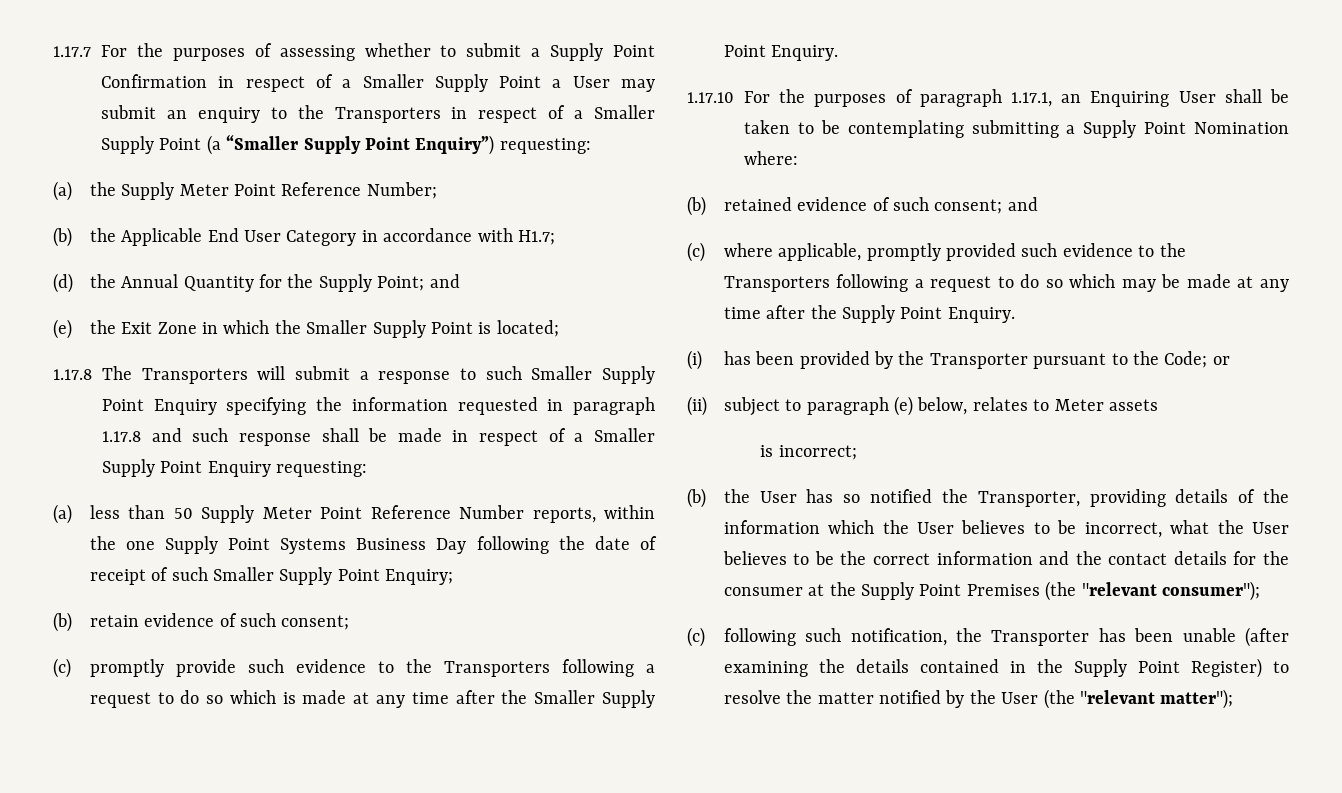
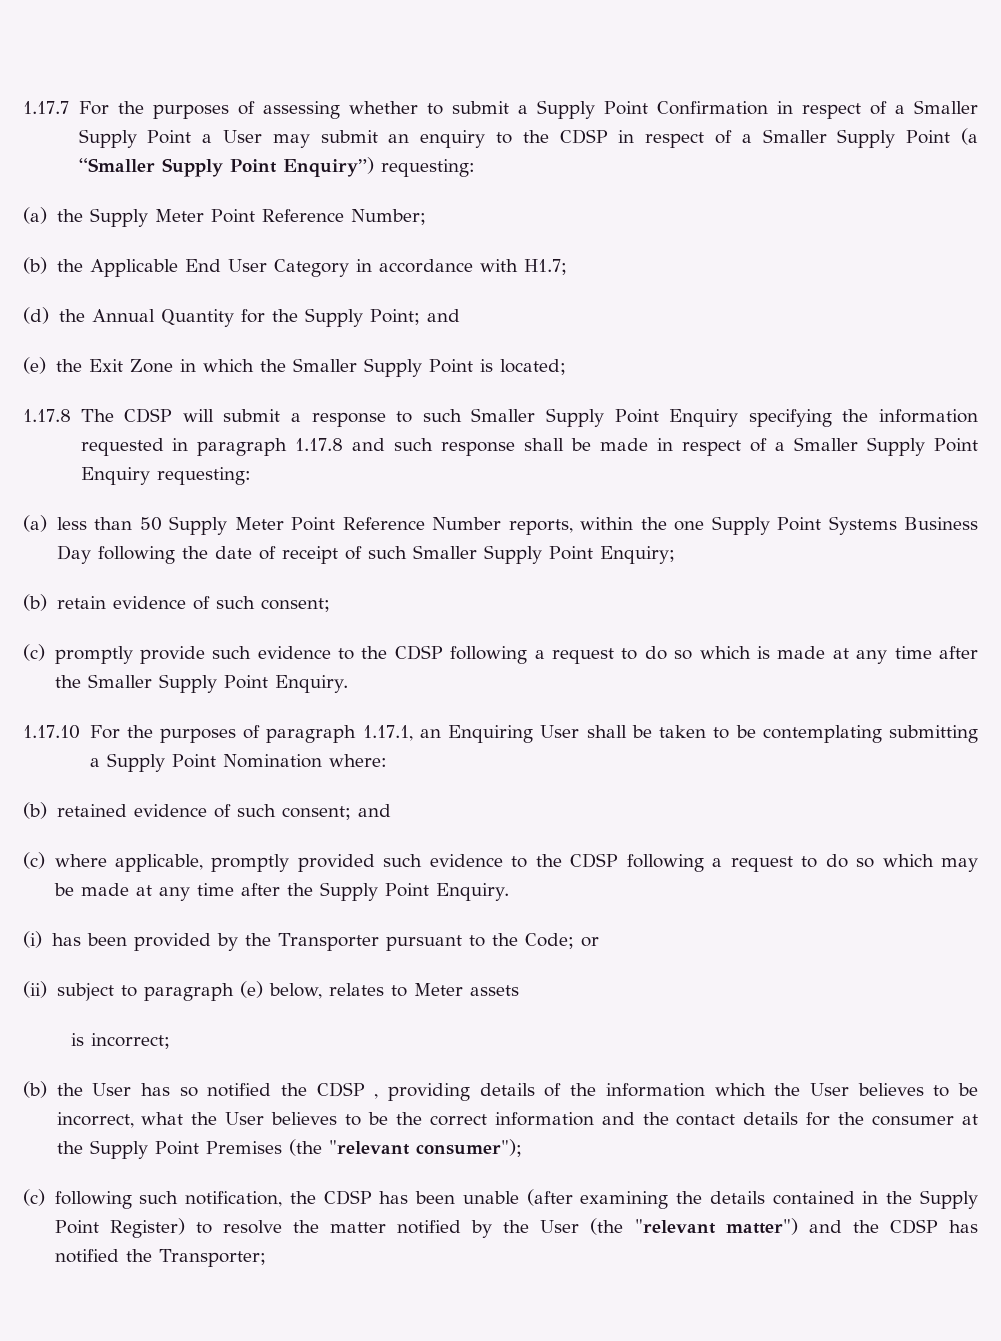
- 1.17.7 For the purposes of assessing whether to submit a Supply Point Confirmation in respect of a Smaller Supply Point a User may submit an enquiry to the Transporters in respect of a Smaller Supply Point (a “Smaller Supply Point Enquiry”) requesting:
+ 1.17.7 For the purposes of assessing whether to submit a Supply Point Confirmation in respect of a Smaller Supply Point a User may submit an enquiry to the CDSP in respect of a Smaller Supply Point (a “Smaller Supply Point Enquiry”) requesting:
- 1.17.8 The Transporters will submit a response to such Smaller Supply Point Enquiry specifying the information requested in paragraph 1.17.8 and such response shall be made in respect of a Smaller Supply Point Enquiry requesting:
+ 1.17.8 The CDSP will submit a response to such Smaller Supply Point Enquiry specifying the information requested in paragraph 1.17.8 and such response shall be made in respect of a Smaller Supply Point Enquiry requesting:
- (c) promptly provide such evidence to the Transporters following a request to do so which is made at any time after the Smaller Supply Point Enquiry.
+ (c) promptly provide such evidence to the CDSP following a request to do so which is made at any time after the Smaller Supply Point Enquiry.
- (c) where applicable, promptly provided such evidence to the Transporters following a request to do so which may be made at any time after the Supply Point Enquiry.
+ (c) where applicable, promptly provided such evidence to the CDSP following a request to do so which may be made at any time after the Supply Point Enquiry.
- (b) the User has so notified the Transporter, providing details of the information which the User believes to be incorrect, what the User believes to be the correct information and the contact details for the consumer at the Supply Point Premises (the "relevant consumer");
+ (b) the User has so notified the CDSP , providing details of the information which the User believes to be incorrect, what the User believes to be the correct information and the contact details for the consumer at the Supply Point Premises (the "relevant consumer");
- (c) following such notification, the Transporter has been unable (after examining the details contained in the Supply Point Register) to resolve the matter notified by the User (the "relevant matter");
+ (c) following such notification, the CDSP has been unable (after examining the details contained in the Supply Point Register) to resolve the matter notified by the User (the "relevant matter") and the CDSP has notified the Transporter;

